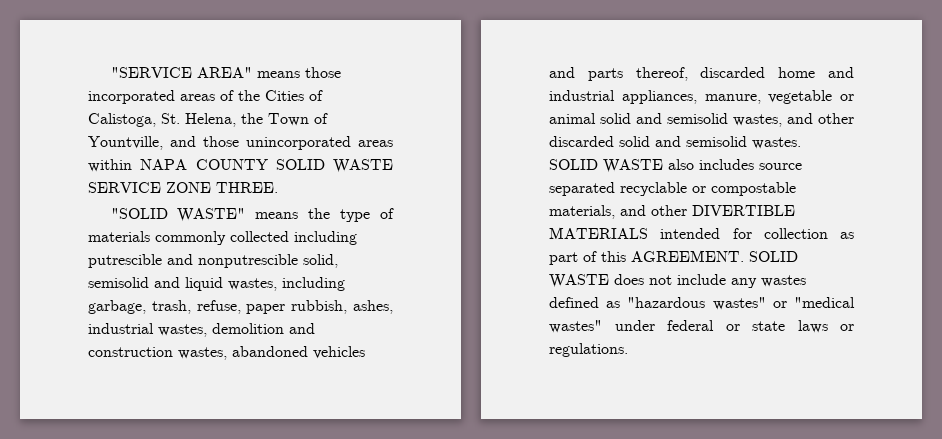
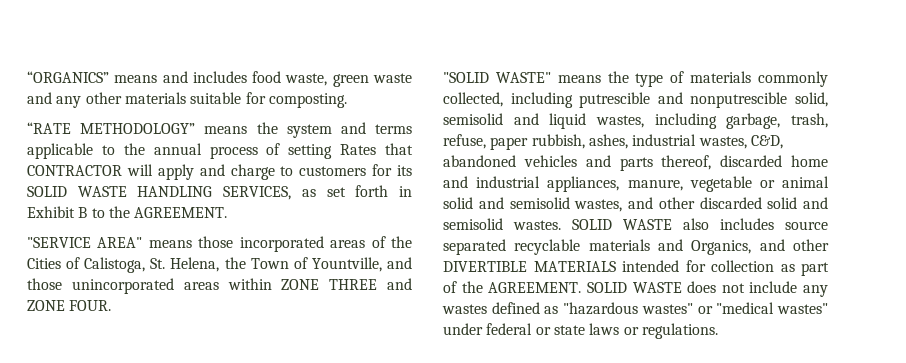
+ “ORGANICS” means and includes food waste, green waste and any other materials suitable for composting.
+ “RATE METHODOLOGY” means the system and terms applicable to the annual process of setting Rates that CONTRACTOR will apply and charge to customers for its SOLID WASTE HANDLING SERVICES, as set forth in Exhibit B to the AGREEMENT.
- "SERVICE AREA" means those incorporated areas of the Cities of Calistoga, St. Helena, the Town of Yountville, and those unincorporated areas within NAPA COUNTY SOLID WASTE SERVICE ZONE THREE.
+ "SERVICE AREA" means those incorporated areas of the Cities of Calistoga, St. Helena, the Town of Yountville, and those unincorporated areas within ZONE THREE and ZONE FOUR.
- "SOLID WASTE" means the type of materials commonly collected including putrescible and nonputrescible solid, semisolid and liquid wastes, including garbage, trash, refuse, paper rubbish, ashes, industrial wastes, demolition and construction wastes, abandoned vehicles and parts thereof, discarded home and industrial appliances, manure, vegetable or animal solid and semisolid wastes, and other discarded solid and semisolid wastes.
+ "SOLID WASTE" means the type of materials commonly collected, including putrescible and nonputrescible solid, semisolid and liquid wastes, including garbage, trash, refuse, paper rubbish, ashes, industrial wastes, C&D, abandoned vehicles and parts thereof, discarded home and industrial appliances, manure, vegetable or animal solid and semisolid wastes, and other discarded solid and semisolid wastes.
- SOLID WASTE also includes source separated recyclable or compostable materials, and other DIVERTIBLE MATERIALS intended for collection as part of this AGREEMENT.
+ SOLID WASTE also includes source separated recyclable materials and Organics, and other DIVERTIBLE MATERIALS intended for collection as part of the AGREEMENT.

